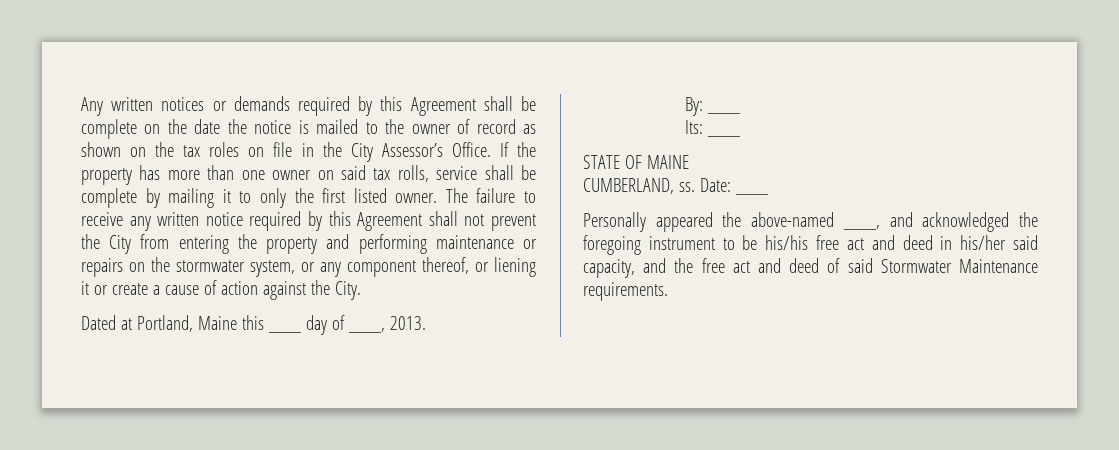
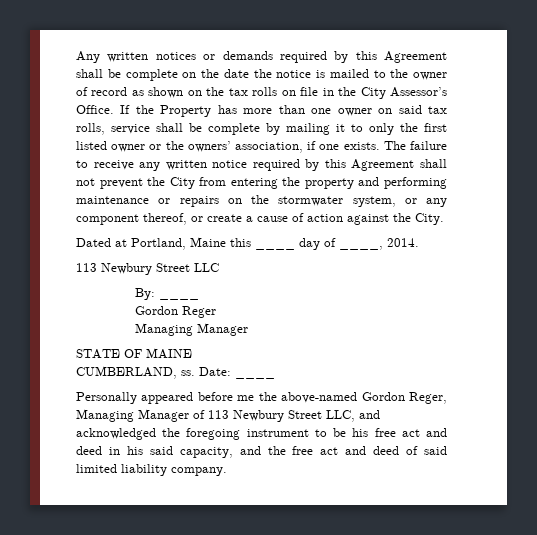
- Any written notices or demands required by this Agreement shall be complete on the date the notice is mailed to the owner of record as shown on the tax roles on file in the City Assessor’s Office.
+ Any written notices or demands required by this Agreement shall be complete on the date the notice is mailed to the owner of record as shown on the tax rolls on file in the City Assessor’s Office.
- If the property has more than one owner on said tax rolls, service shall be complete by mailing it to only the first listed owner.
+ If the Property has more than one owner on said tax rolls, service shall be complete by mailing it to only the first listed owner or the owners’ association, if one exists.
- The failure to receive any written notice required by this Agreement shall not prevent the City from entering the property and performing maintenance or repairs on the stormwater system, or any component thereof, or liening it or create a cause of action against the City.
+ The failure to receive any written notice required by this Agreement shall not prevent the City from entering the property and performing maintenance or repairs on the stormwater system, or any component thereof, or create a cause of action against the City.
- Dated at Portland, Maine this ____ day of ____, 2013.
+ Dated at Portland, Maine this ____ day of ____, 2014.
+ 113 Newbury Street LLC
  By: ____
- Its: ____
+ Gordon Reger
+ Managing Manager
- Personally appeared the above-named ____, and acknowledged the foregoing instrument to be his/his free act and deed in his/her said capacity, and the free act and deed of said Stormwater Maintenance requirements.
+ Personally appeared before me the above-named Gordon Reger, Managing Manager of 113 Newbury Street LLC, and acknowledged the foregoing instrument to be his free act and deed in his said capacity, and the free act and deed of said limited liability company.

